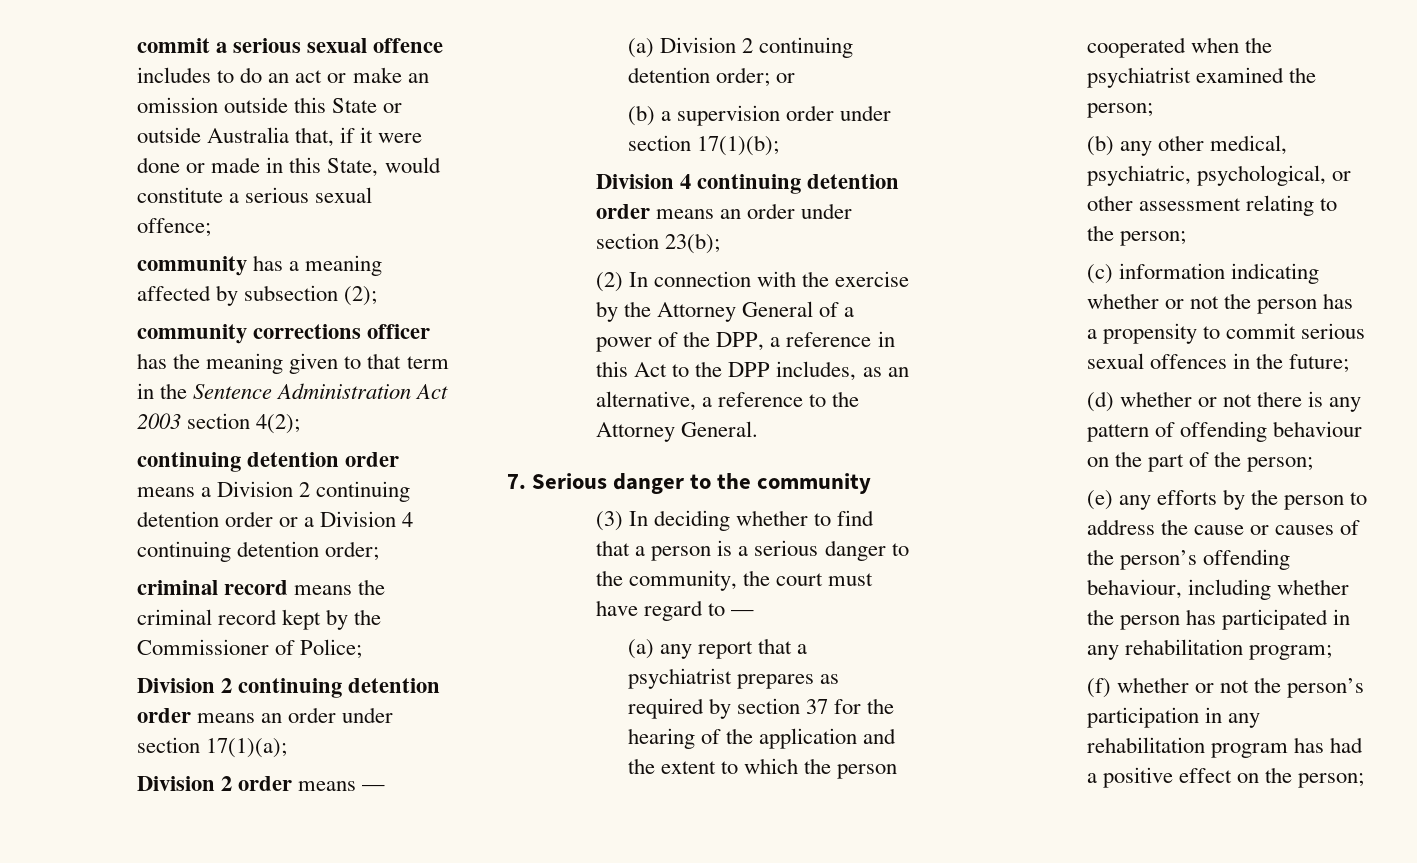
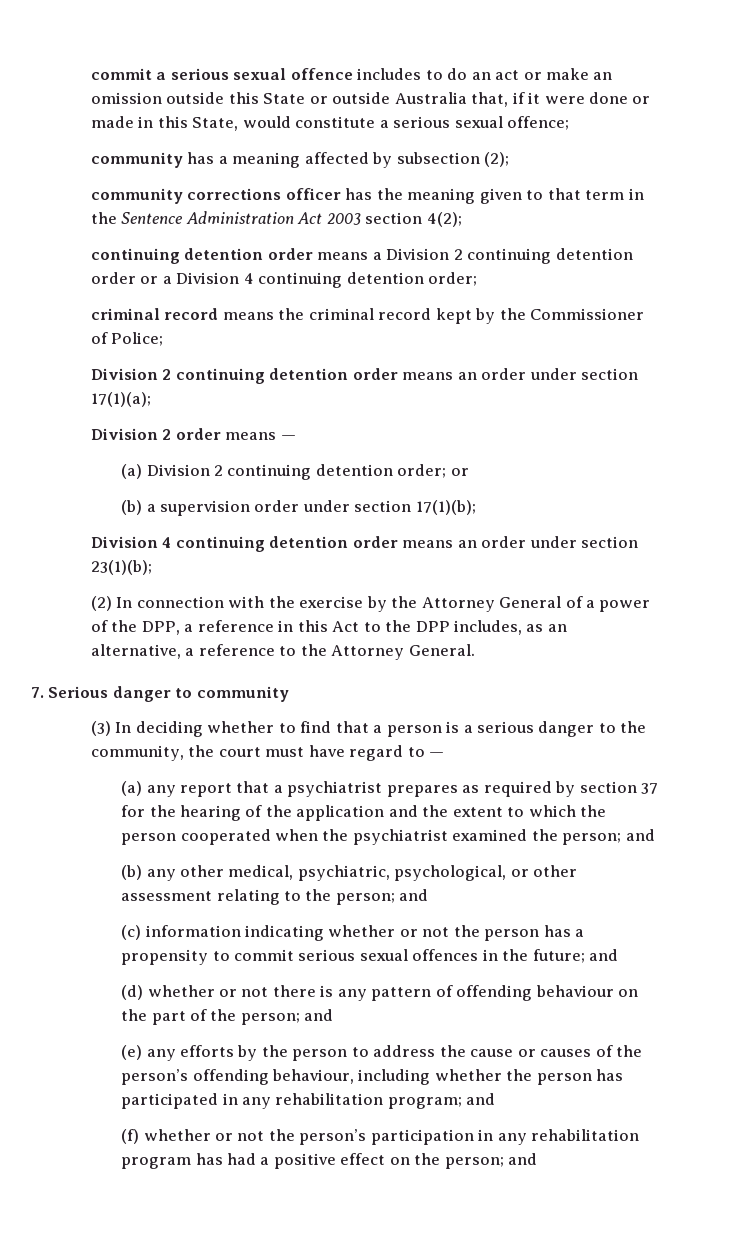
- Division 4 continuing detention order means an order under section 23(b);
+ Division 4 continuing detention order means an order under section 23(1)(b);
- 7. Serious danger to the community
+ 7. Serious danger to community
- (a) any report that a psychiatrist prepares as required by section 37 for the hearing of the application and the extent to which the person cooperated when the psychiatrist examined the person;
+ (a) any report that a psychiatrist prepares as required by section 37 for the hearing of the application and the extent to which the person cooperated when the psychiatrist examined the person; and
- (b) any other medical, psychiatric, psychological, or other assessment relating to the person;
+ (b) any other medical, psychiatric, psychological, or other assessment relating to the person; and
- (c) information indicating whether or not the person has a propensity to commit serious sexual offences in the future;
+ (c) information indicating whether or not the person has a propensity to commit serious sexual offences in the future; and
- (d) whether or not there is any pattern of offending behaviour on the part of the person;
+ (d) whether or not there is any pattern of offending behaviour on the part of the person; and
- (e) any efforts by the person to address the cause or causes of the person’s offending behaviour, including whether the person has participated in any rehabilitation program;
+ (e) any efforts by the person to address the cause or causes of the person’s offending behaviour, including whether the person has participated in any rehabilitation program; and
- (f) whether or not the person’s participation in any rehabilitation program has had a positive effect on the person;
+ (f) whether or not the person’s participation in any rehabilitation program has had a positive effect on the person; and

